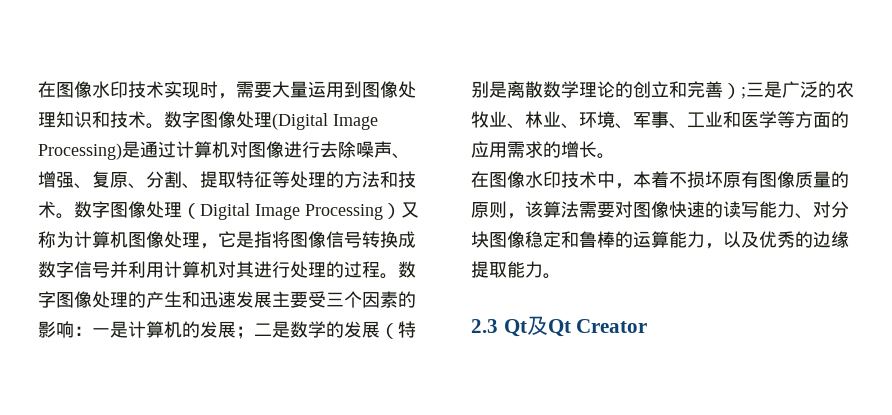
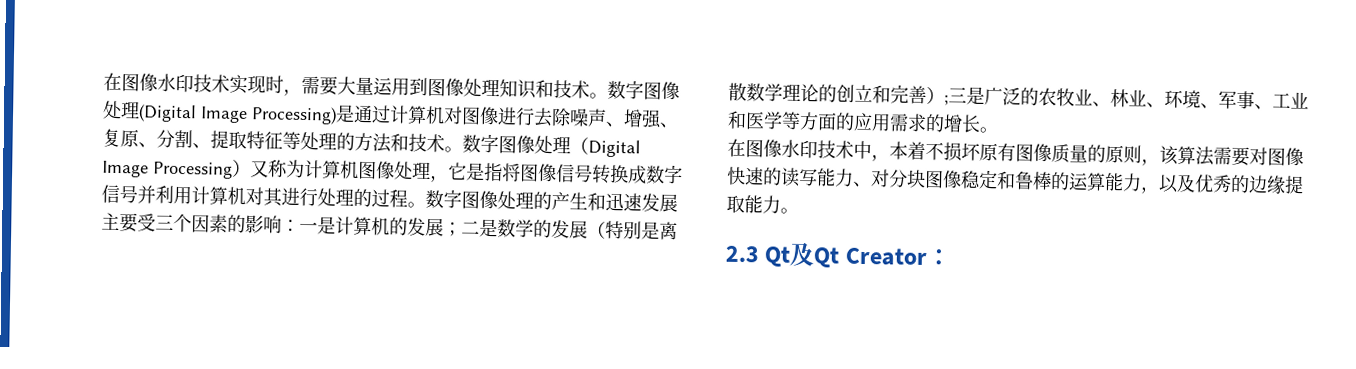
- 2.3 Qt及Qt Creator
+ 2.3 Qt及Qt Creator：

